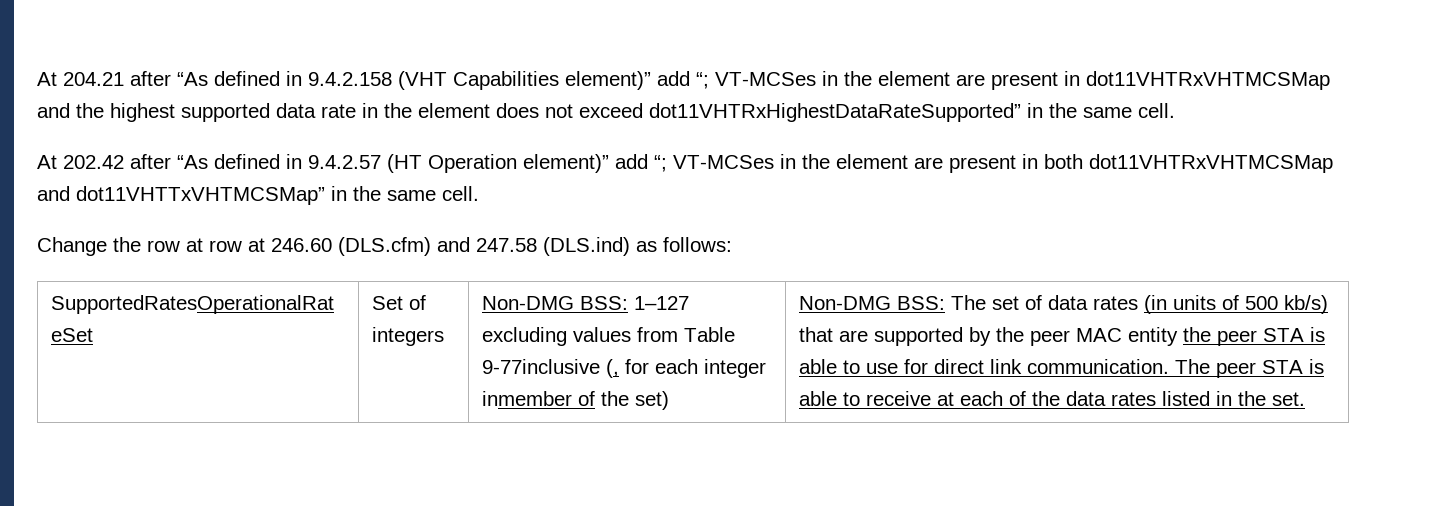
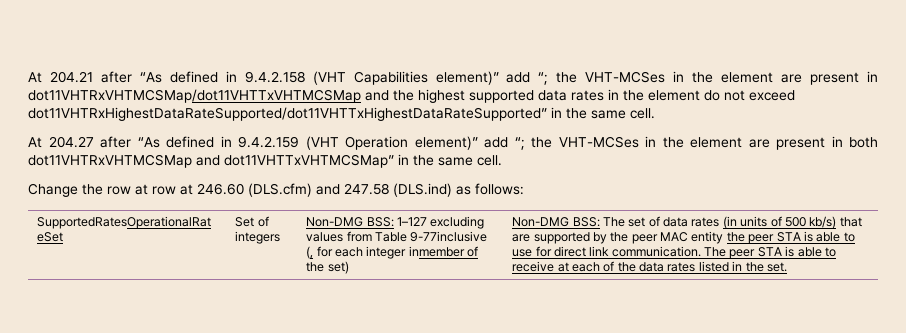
- At 204.21 after “As defined in 9.4.2.158 (VHT Capabilities element)” add “; VT-MCSes in the element are present in dot11VHTRxVHTMCSMap and the highest supported data rate in the element does not exceed dot11VHTRxHighestDataRateSupported” in the same cell.
+ At 204.21 after “As defined in 9.4.2.158 (VHT Capabilities element)” add “; the VHT-MCSes in the element are present in dot11VHTRxVHTMCSMap/dot11VHTTxVHTMCSMap and the highest supported data rates in the element do not exceed dot11VHTRxHighestDataRateSupported/dot11VHTTxHighestDataRateSupported” in the same cell.
- At 202.42 after “As defined in 9.4.2.57 (HT Operation element)” add “; VT-MCSes in the element are present in both dot11VHTRxVHTMCSMap and dot11VHTTxVHTMCSMap” in the same cell.
+ At 204.27 after “As defined in 9.4.2.159 (VHT Operation element)” add “; the VHT-MCSes in the element are present in both dot11VHTRxVHTMCSMap and dot11VHTTxVHTMCSMap” in the same cell.

